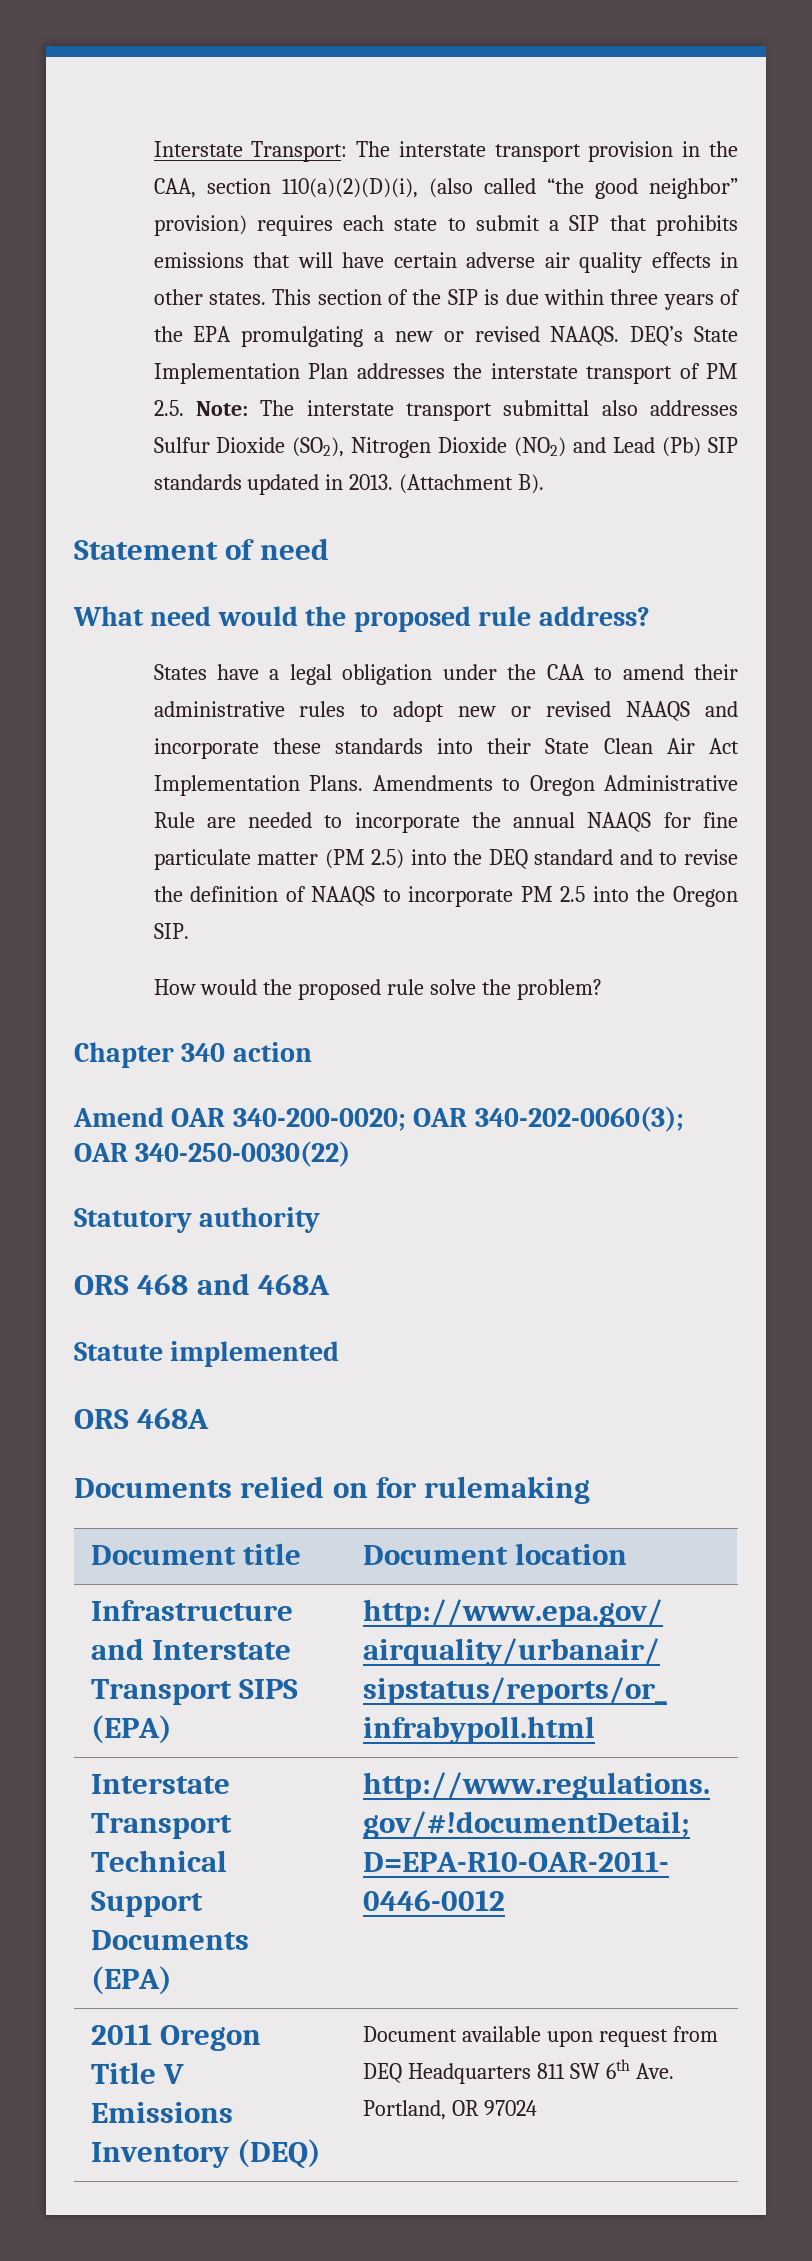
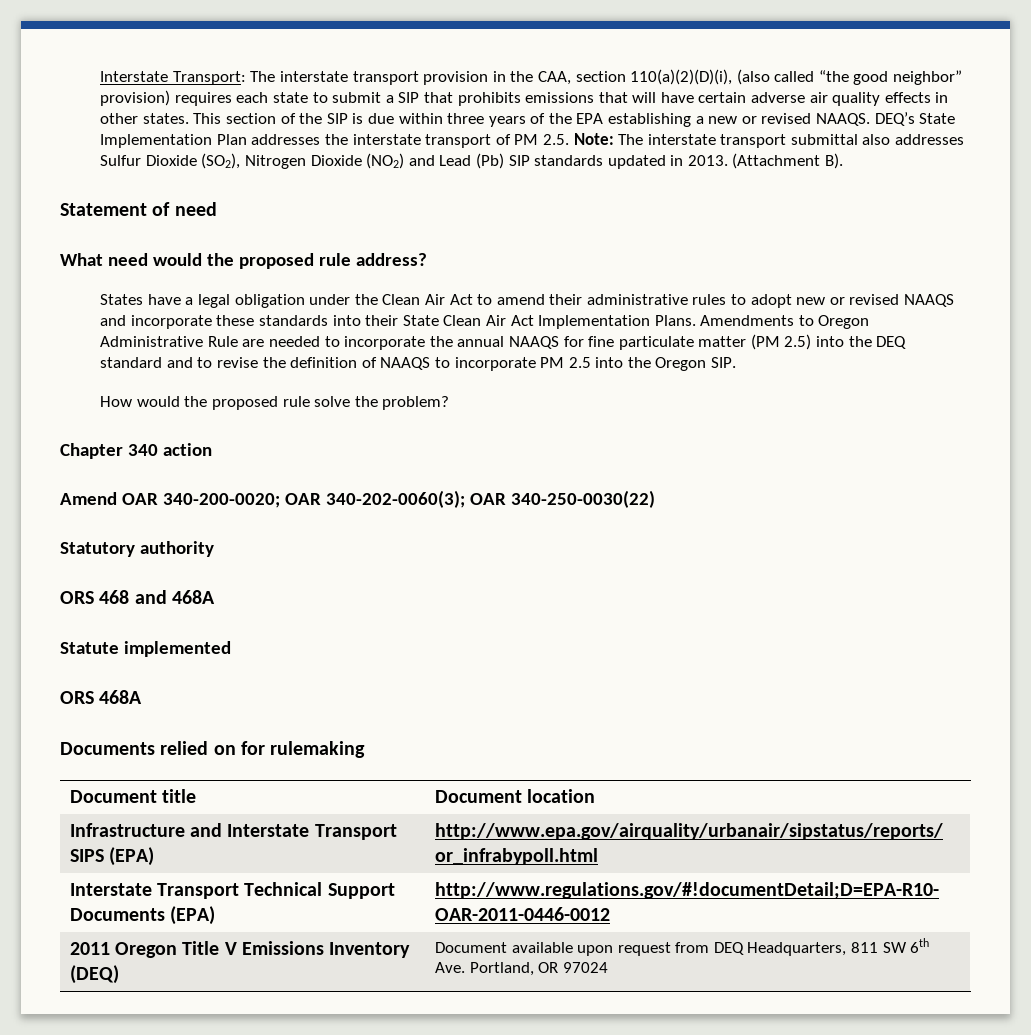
- This section of the SIP is due within three years of the EPA promulgating a new or revised NAAQS.
+ This section of the SIP is due within three years of the EPA establishing a new or revised NAAQS.
- States have a legal obligation under the CAA to amend their administrative rules to adopt new or revised NAAQS and incorporate these standards into their State Clean Air Act Implementation Plans.
+ States have a legal obligation under the Clean Air Act to amend their administrative rules to adopt new or revised NAAQS and incorporate these standards into their State Clean Air Act Implementation Plans.
- 2011 Oregon Title V Emissions Inventory (DEQ) | Document available upon request from DEQ Headquarters 811 SW 6th Ave. Portland, OR 97024
+ 2011 Oregon Title V Emissions Inventory (DEQ) | Document available upon request from DEQ Headquarters, 811 SW 6th Ave. Portland, OR 97024

